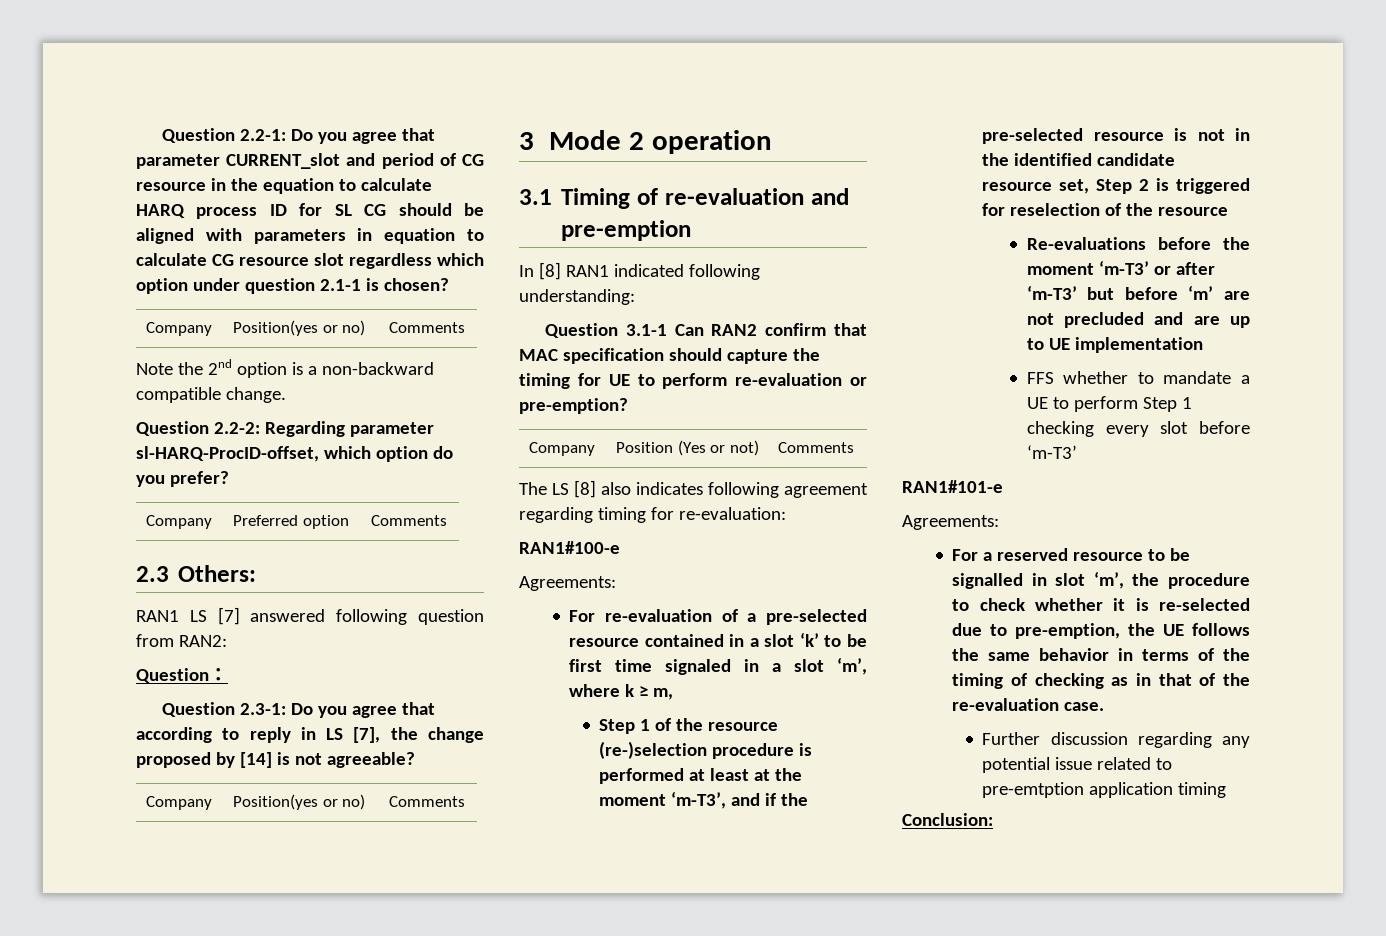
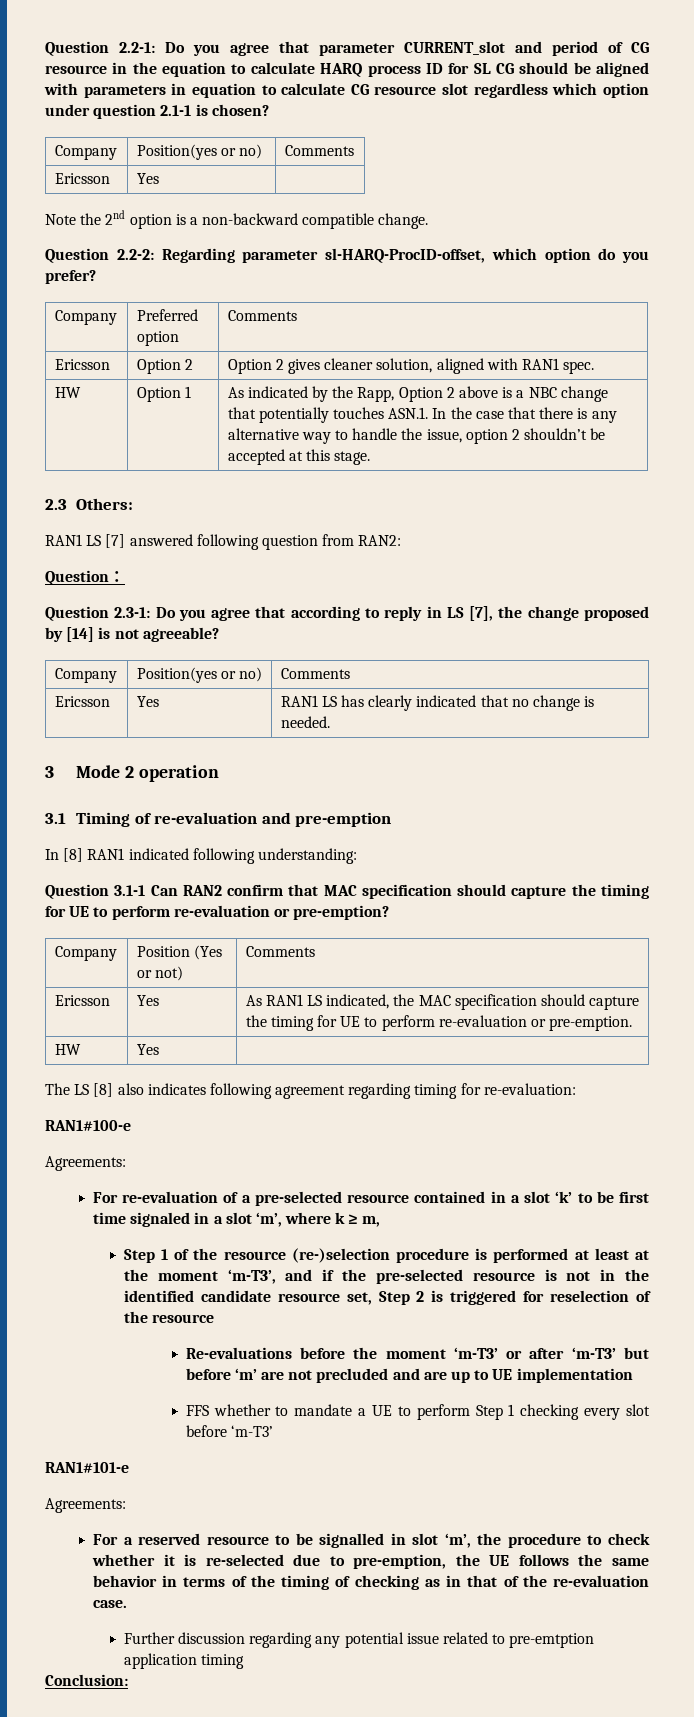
  Question 2.2-1: Do you agree that parameter CURRENT_slot and period of CG resource in the equation to calculate HARQ process ID for SL CG should be aligned with parameters in equation to calculate CG resource slot regardless which option under question 2.1-1 is chosen?
  Company | Position(yes or no) | Comments
+ Ericsson | Yes |
+ Ericsson | Option 2 | Option 2 gives cleaner solution, aligned with RAN1 spec.
+ HW | Option 1 | As indicated by the Rapp, Option 2 above is a NBC change that potentially touches ASN.1. In the case that there is any alternative way to handle the issue, option 2 shouldn’t be accepted at this stage.
+ Ericsson | Yes | RAN1 LS has clearly indicated that no change is needed.
+ Ericsson | Yes | As RAN1 LS indicated, the MAC specification should capture the timing for UE to perform re-evaluation or pre-emption.
+ HW | Yes |

